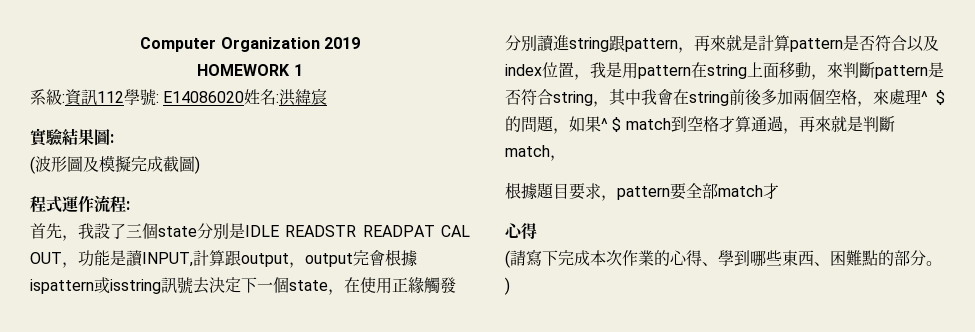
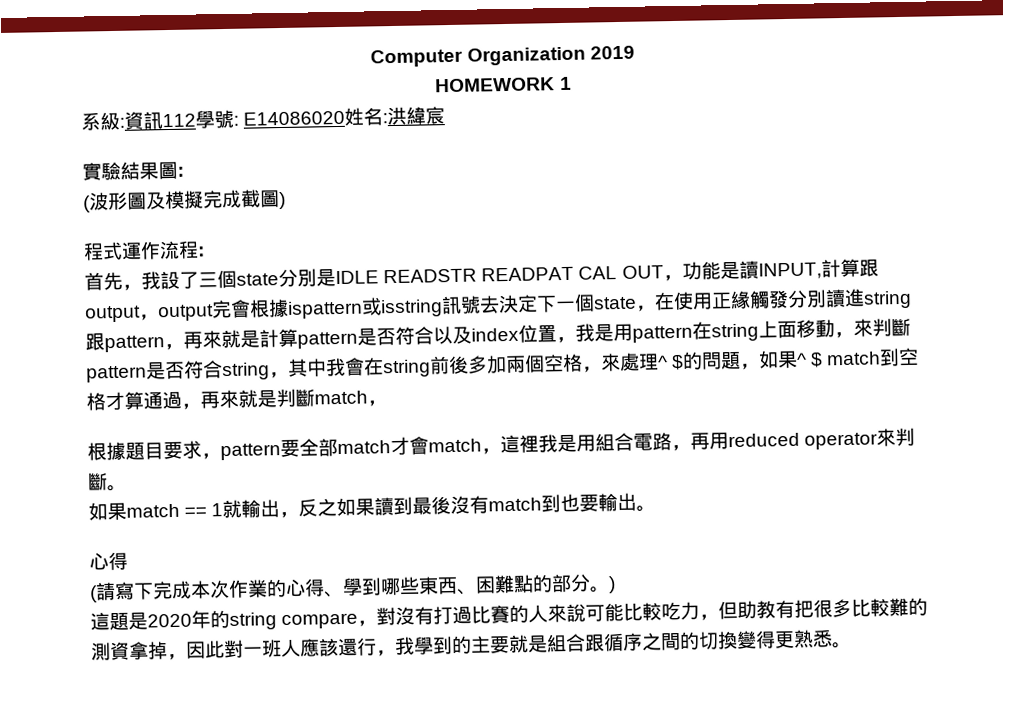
- 根據題目要求，pattern要全部match才
+ 根據題目要求，pattern要全部match才會match，這裡我是用組合電路，再用reduced operator來判斷。
+ 如果match == 1就輸出，反之如果讀到最後沒有match到也要輸出。
+ 這題是2020年的string compare，對沒有打過比賽的人來說可能比較吃力，但助教有把很多比較難的測資拿掉，因此對一班人應該還行，我學到的主要就是組合跟循序之間的切換變得更熟悉。

